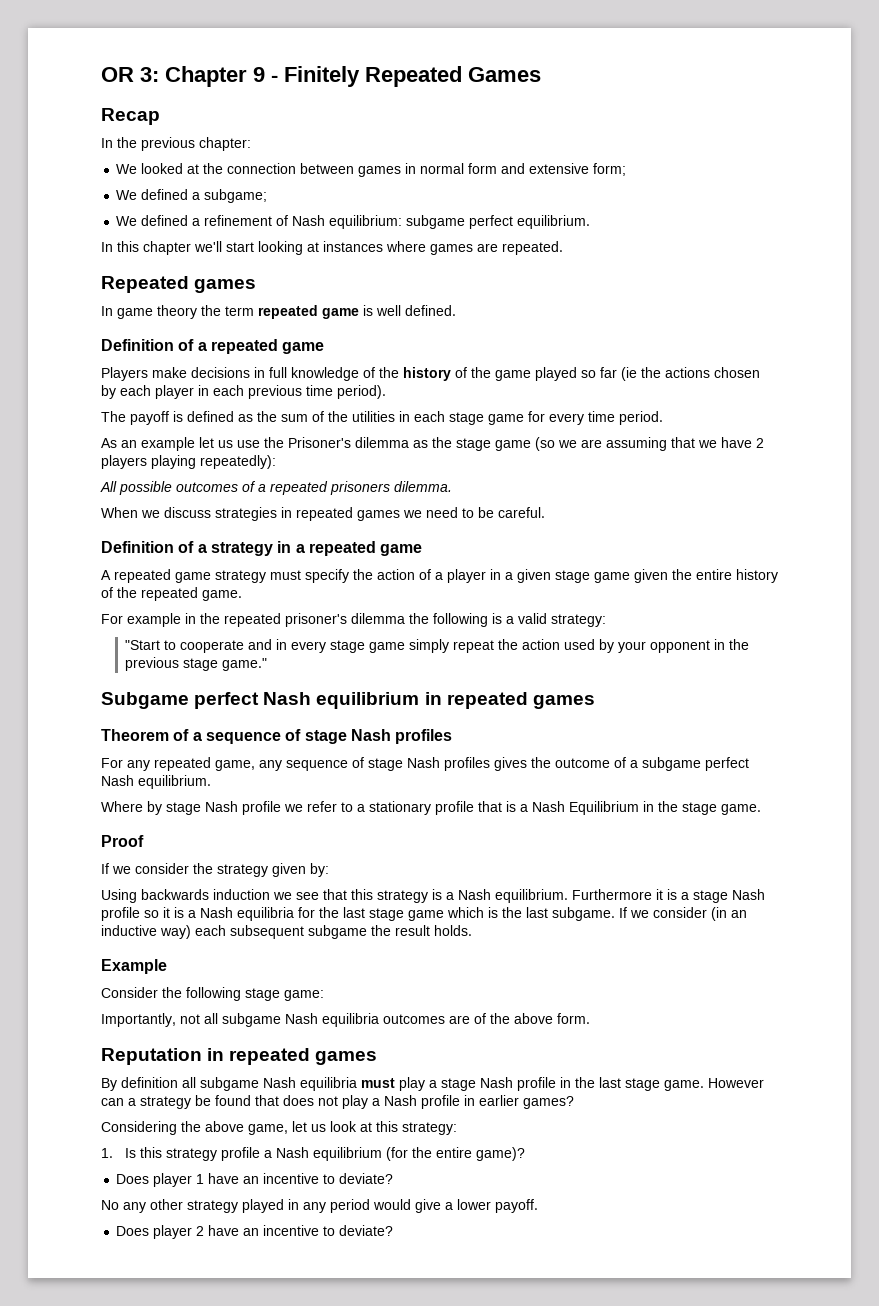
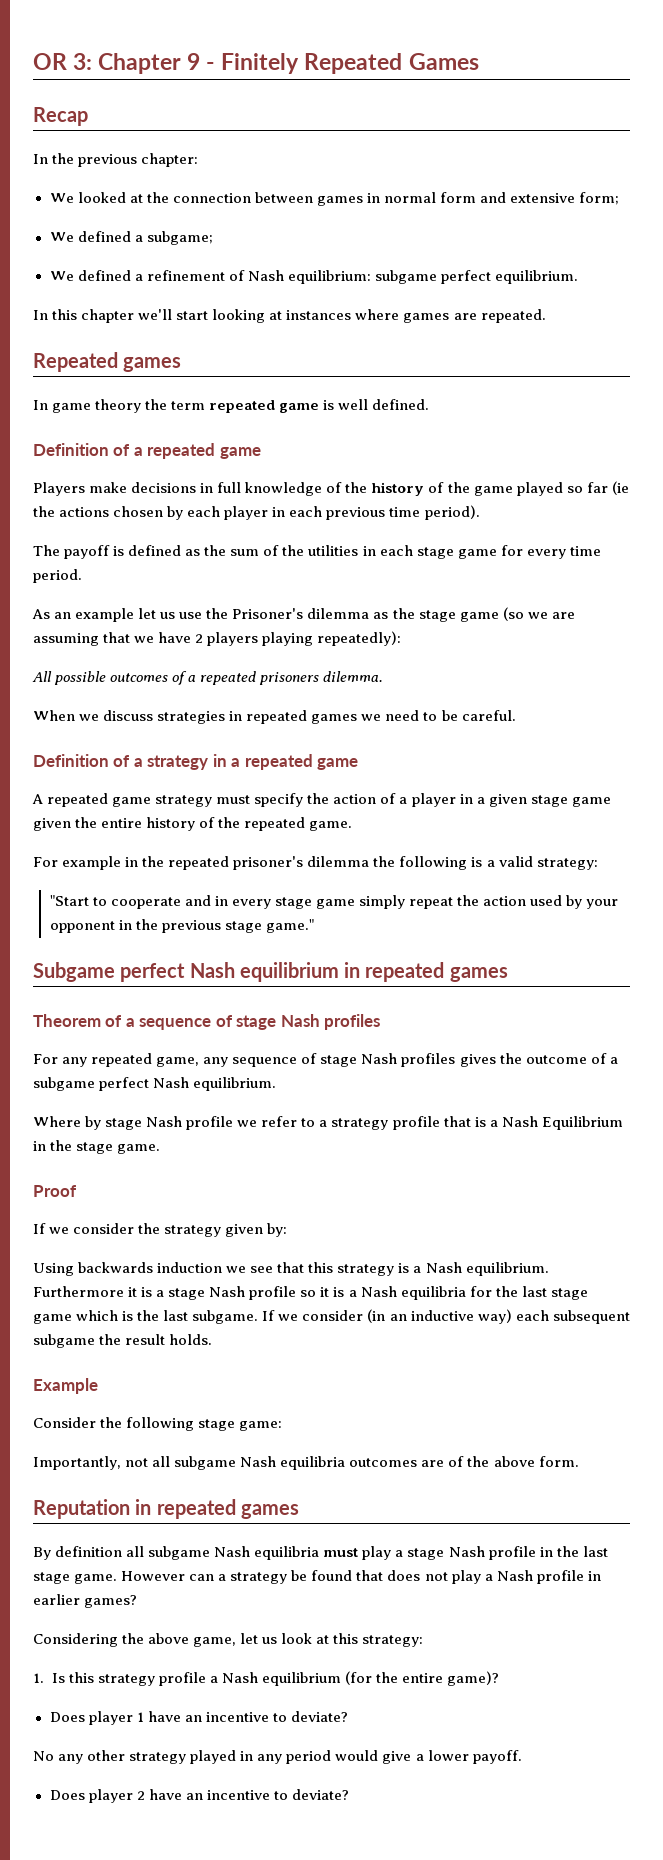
- Where by stage Nash profile we refer to a stationary profile that is a Nash Equilibrium in the stage game.
+ Where by stage Nash profile we refer to a strategy profile that is a Nash Equilibrium in the stage game.

